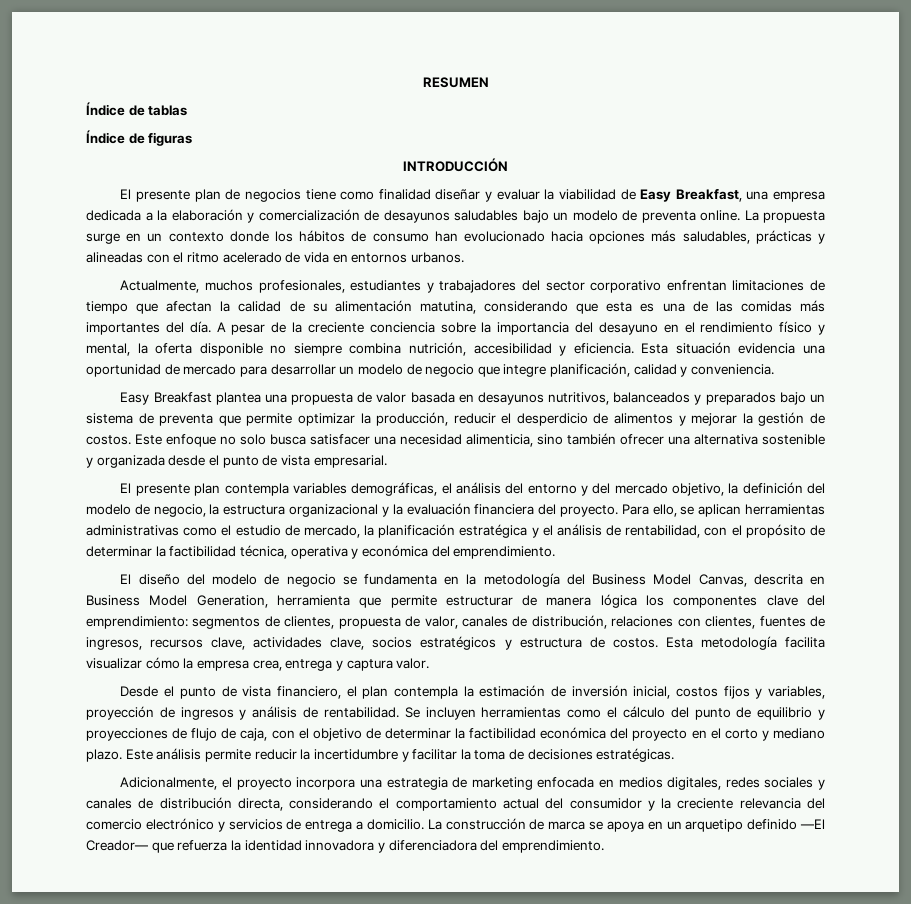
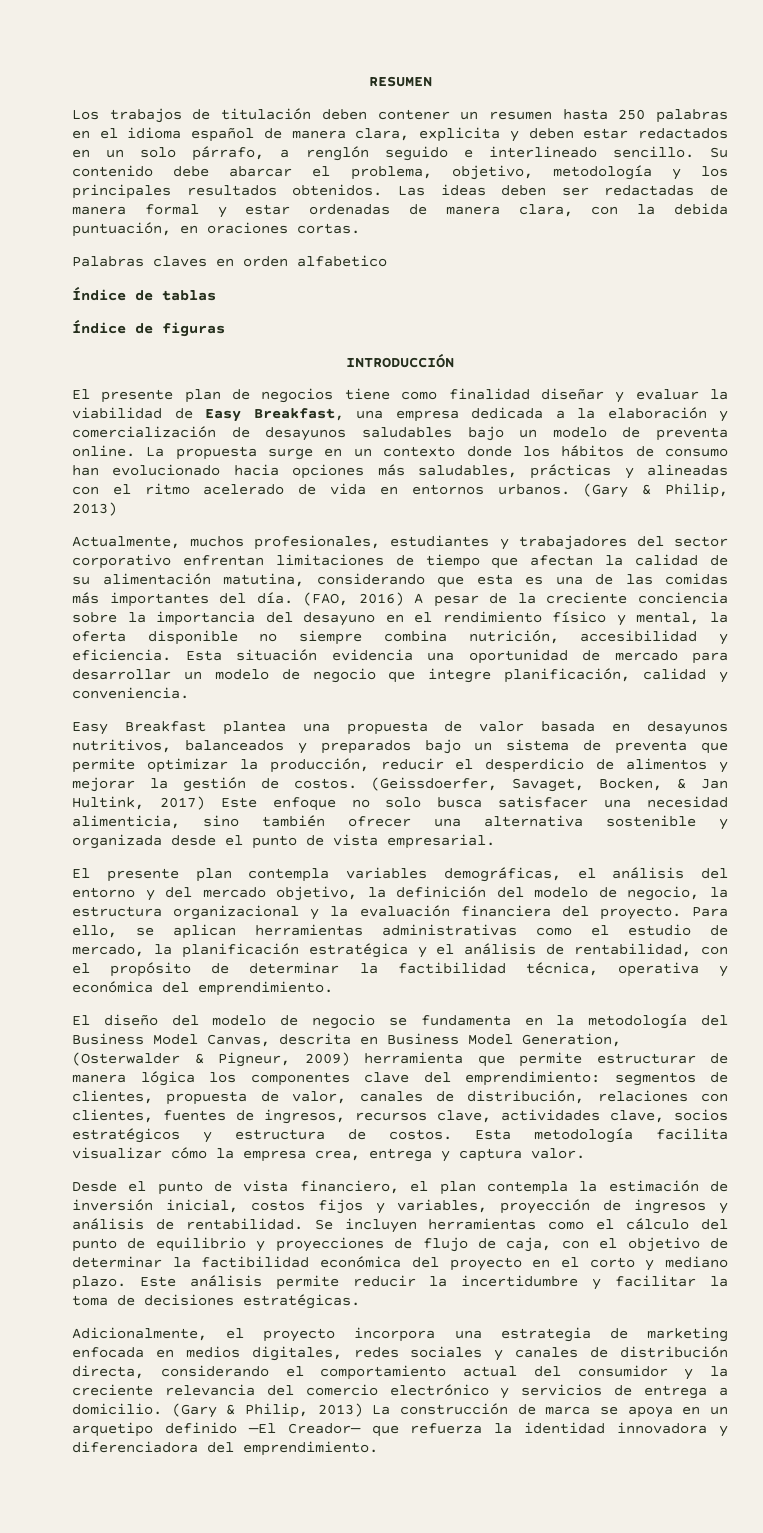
+ Los trabajos de titulación deben contener un resumen hasta 250 palabras en el idioma español de manera clara, explicita y deben estar redactados en un solo párrafo, a renglón seguido e interlineado sencillo. Su contenido debe abarcar el problema, objetivo, metodología y los principales resultados obtenidos. Las ideas deben ser redactadas de manera formal y estar ordenadas de manera clara, con la debida puntuación, en oraciones cortas.
+ Palabras claves en orden alfabetico
- La propuesta surge en un contexto donde los hábitos de consumo han evolucionado hacia opciones más saludables, prácticas y alineadas con el ritmo acelerado de vida en entornos urbanos.
+ La propuesta surge en un contexto donde los hábitos de consumo han evolucionado hacia opciones más saludables, prácticas y alineadas con el ritmo acelerado de vida en entornos urbanos. (Gary & Philip, 2013)
- A pesar de la creciente conciencia sobre la importancia del desayuno en el rendimiento físico y mental, la oferta disponible no siempre combina nutrición, accesibilidad y eficiencia.
+ (FAO, 2016) A pesar de la creciente conciencia sobre la importancia del desayuno en el rendimiento físico y mental, la oferta disponible no siempre combina nutrición, accesibilidad y eficiencia.
- Este enfoque no solo busca satisfacer una necesidad alimenticia, sino también ofrecer una alternativa sostenible y organizada desde el punto de vista empresarial.
+ (Geissdoerfer, Savaget, Bocken, & Jan Hultink, 2017) Este enfoque no solo busca satisfacer una necesidad alimenticia, sino también ofrecer una alternativa sostenible y organizada desde el punto de vista empresarial.
- El diseño del modelo de negocio se fundamenta en la metodología del Business Model Canvas, descrita en Business Model Generation, herramienta que permite estructurar de manera lógica los componentes clave del emprendimiento: segmentos de clientes, propuesta de valor, canales de distribución, relaciones con clientes, fuentes de ingresos, recursos clave, actividades clave, socios estratégicos y estructura de costos.
+ El diseño del modelo de negocio se fundamenta en la metodología del Business Model Canvas, descrita en Business Model Generation, (Osterwalder & Pigneur, 2009) herramienta que permite estructurar de manera lógica los componentes clave del emprendimiento: segmentos de clientes, propuesta de valor, canales de distribución, relaciones con clientes, fuentes de ingresos, recursos clave, actividades clave, socios estratégicos y estructura de costos.
- La construcción de marca se apoya en un arquetipo definido —El Creador— que refuerza la identidad innovadora y diferenciadora del emprendimiento.
+ (Gary & Philip, 2013) La construcción de marca se apoya en un arquetipo definido —El Creador— que refuerza la identidad innovadora y diferenciadora del emprendimiento.

